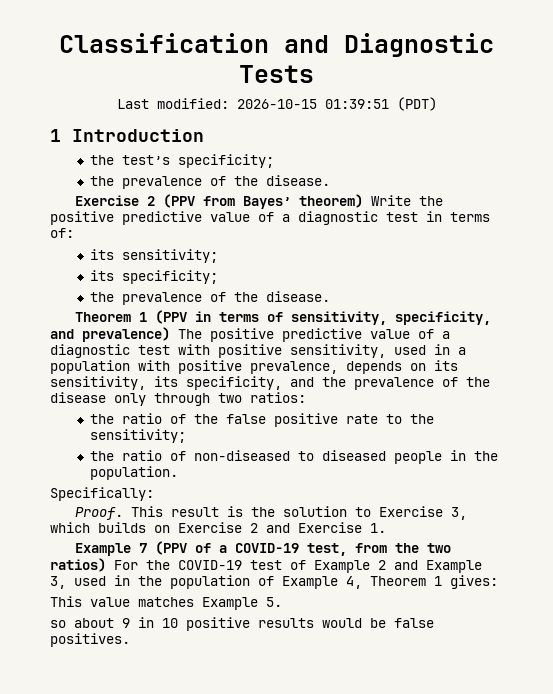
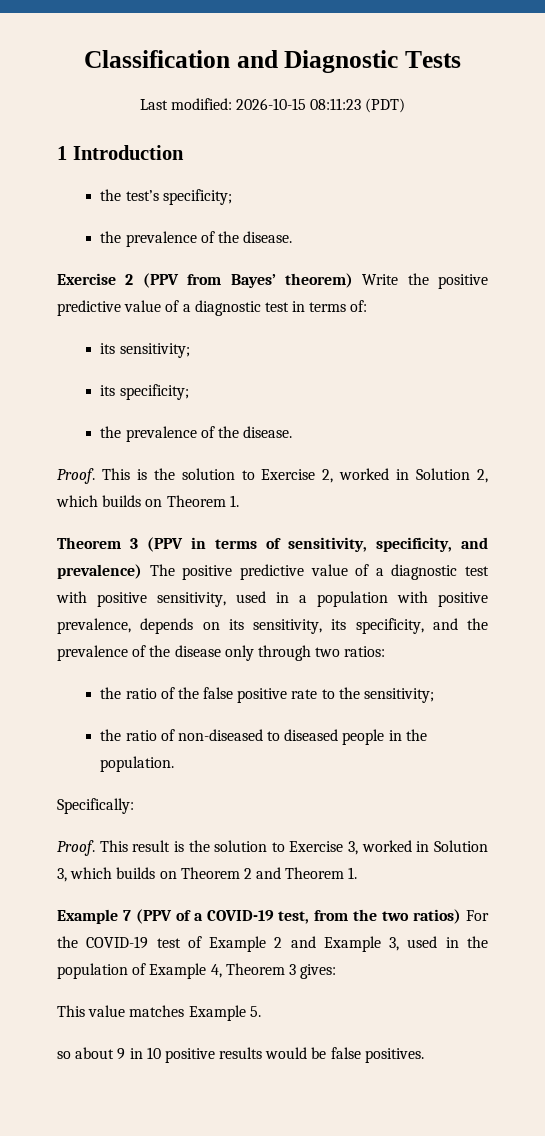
- Last modified: 2026-10-15 01:39:51 (PDT)
+ Last modified: 2026-10-15 08:11:23 (PDT)
- Theorem 1 (PPV in terms of sensitivity, specificity, and prevalence) The positive predictive value of a diagnostic test with positive sensitivity, used in a population with positive prevalence, depends on its sensitivity, its specificity, and the prevalence of the disease only through two ratios:
+ Proof. This is the solution to Exercise 2, worked in Solution 2, which builds on Theorem 1.
+ Theorem 3 (PPV in terms of sensitivity, specificity, and prevalence) The positive predictive value of a diagnostic test with positive sensitivity, used in a population with positive prevalence, depends on its sensitivity, its specificity, and the prevalence of the disease only through two ratios:
- This result is the solution to Exercise 3, which builds on Exercise 2 and Exercise 1.
+ This result is the solution to Exercise 3, worked in Solution 3, which builds on Theorem 2 and Theorem 1.
- Example 7 (PPV of a COVID-19 test, from the two ratios) For the COVID-19 test of Example 2 and Example 3, used in the population of Example 4, Theorem 1 gives:
+ Example 7 (PPV of a COVID-19 test, from the two ratios) For the COVID-19 test of Example 2 and Example 3, used in the population of Example 4, Theorem 3 gives:

